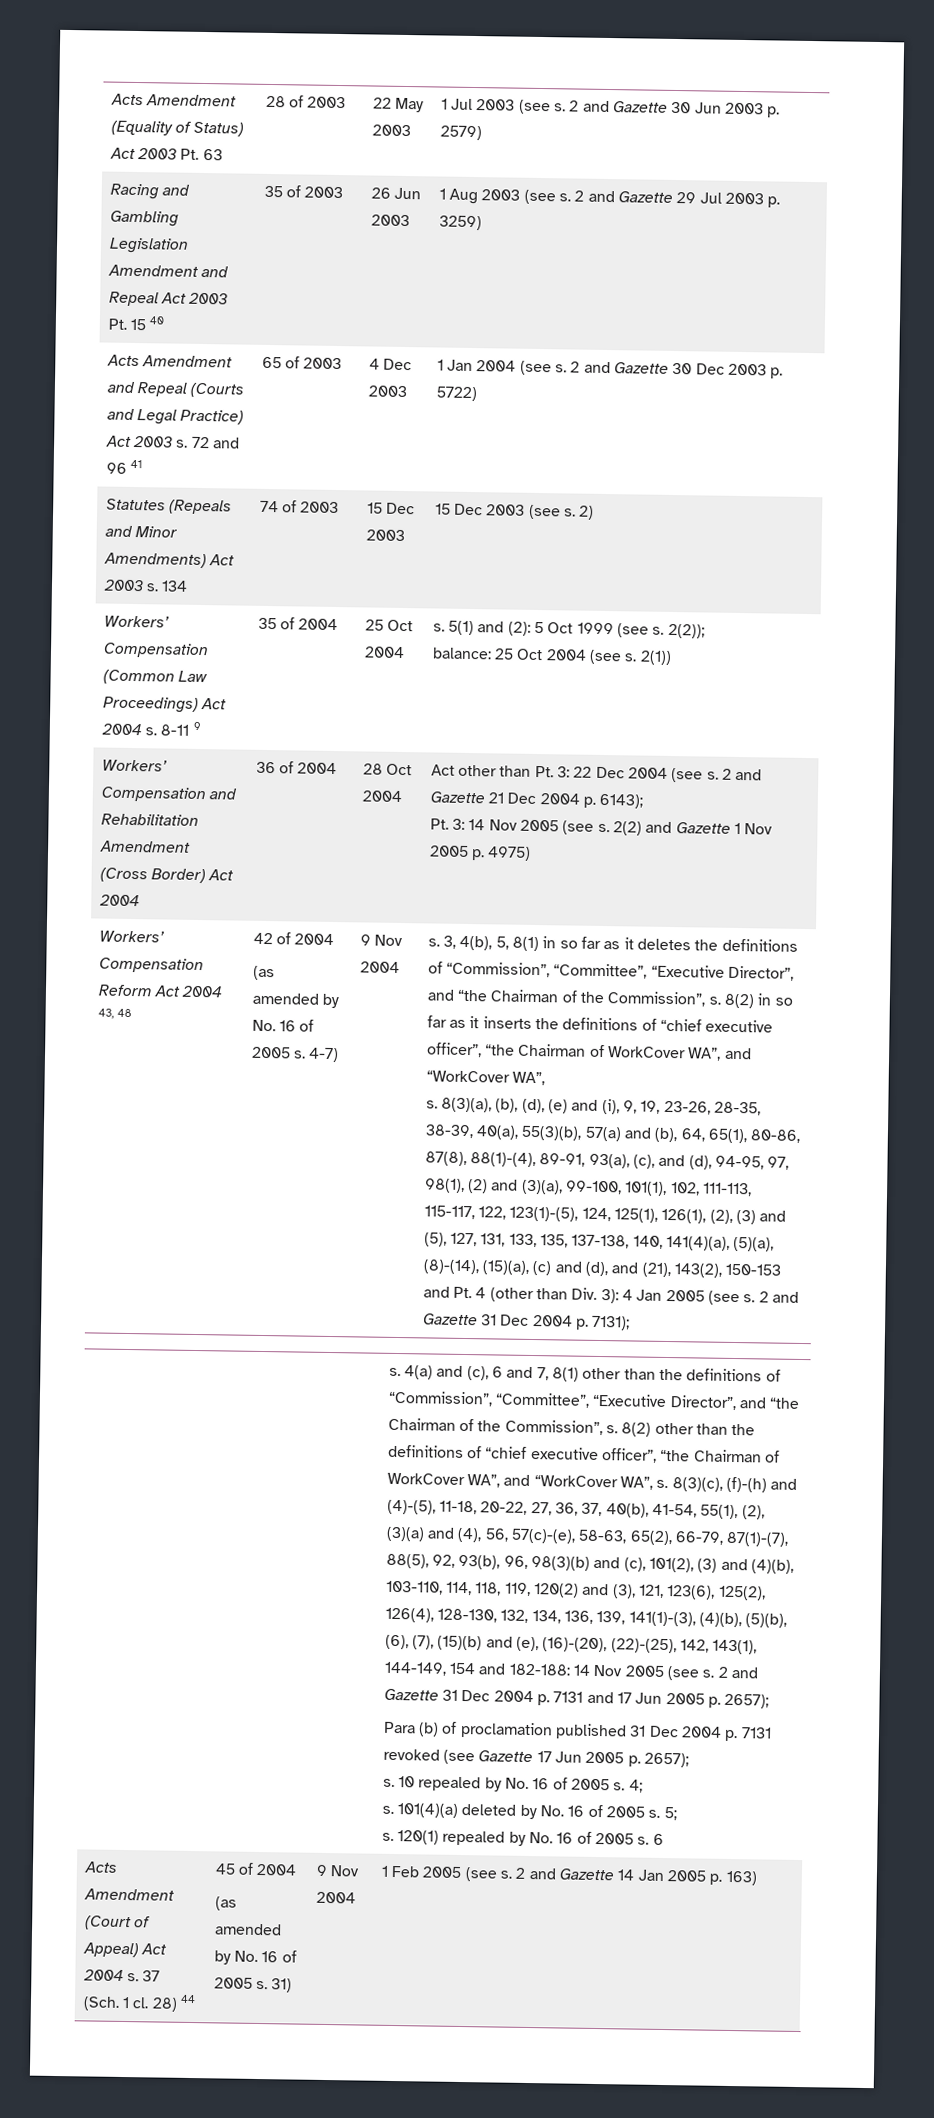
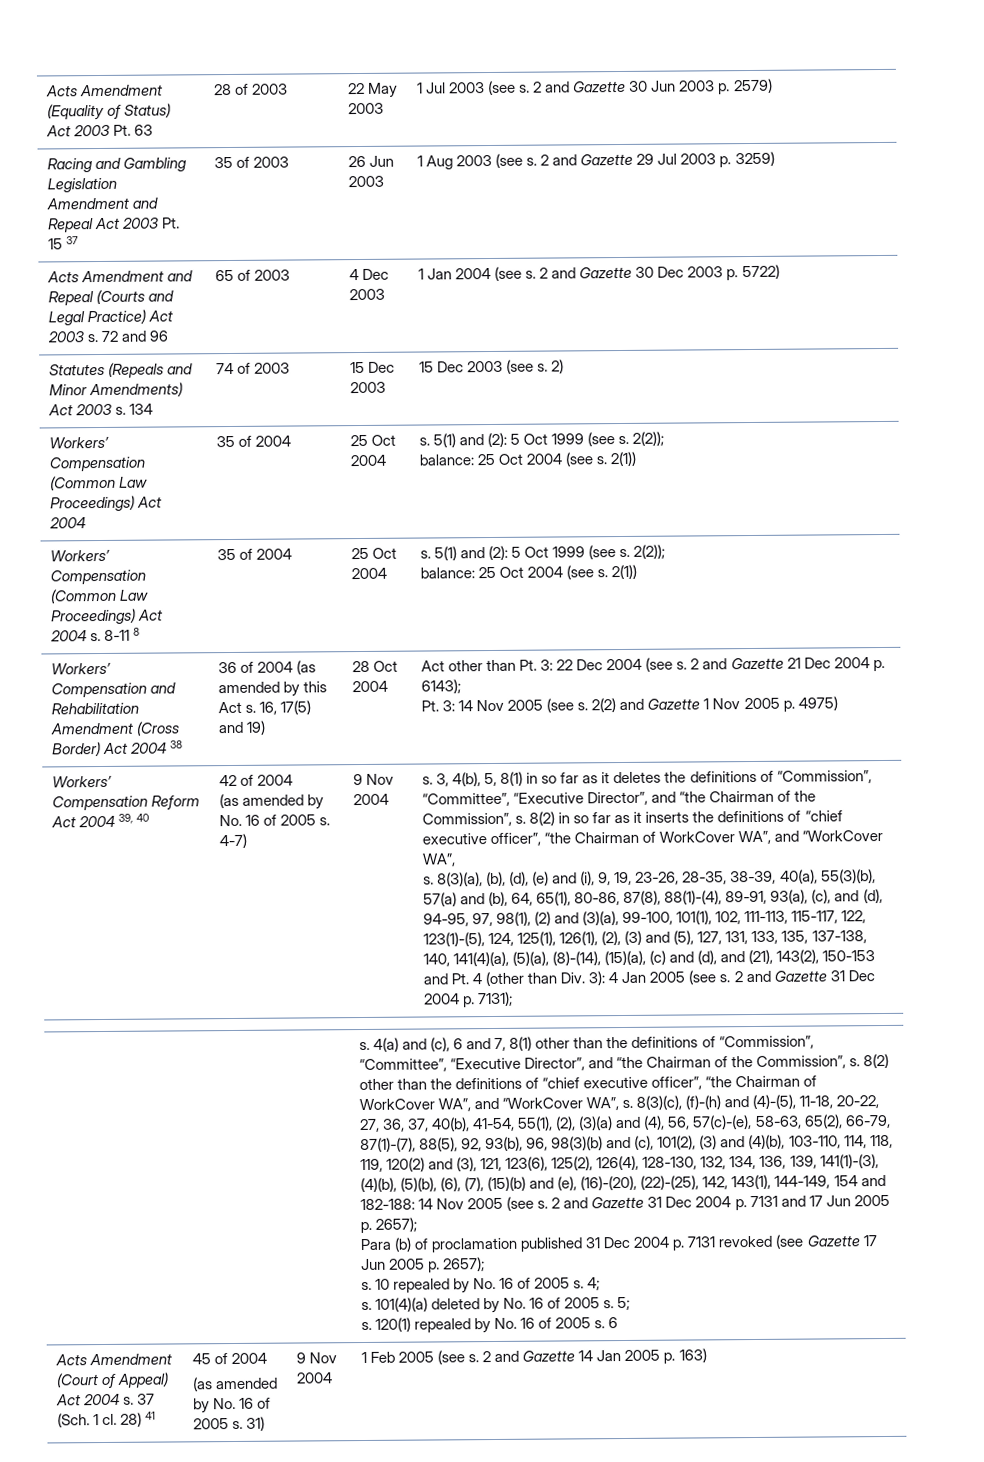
- Racing and Gambling Legislation Amendment and Repeal Act 2003 Pt. 15 40 | 35 of 2003 | 26 Jun 2003 | 1 Aug 2003 (see s. 2 and Gazette 29 Jul 2003 p. 3259)
+ Racing and Gambling Legislation Amendment and Repeal Act 2003 Pt. 15 37 | 35 of 2003 | 26 Jun 2003 | 1 Aug 2003 (see s. 2 and Gazette 29 Jul 2003 p. 3259)
- Acts Amendment and Repeal (Courts and Legal Practice) Act 2003 s. 72 and 96 41 | 65 of 2003 | 4 Dec 2003 | 1 Jan 2004 (see s. 2 and Gazette 30 Dec 2003 p. 5722)
+ Acts Amendment and Repeal (Courts and Legal Practice) Act 2003 s. 72 and 96 | 65 of 2003 | 4 Dec 2003 | 1 Jan 2004 (see s. 2 and Gazette 30 Dec 2003 p. 5722)
+ Workers’ Compensation (Common Law Proceedings) Act 2004 | 35 of 2004 | 25 Oct 2004 | s. 5(1) and (2): 5 Oct 1999 (see s. 2(2));
+ balance: 25 Oct 2004 (see s. 2(1))
- Workers’ Compensation (Common Law Proceedings) Act 2004 s. 8-11 9 | 35 of 2004 | 25 Oct 2004 | s. 5(1) and (2): 5 Oct 1999 (see s. 2(2));
+ Workers’ Compensation (Common Law Proceedings) Act 2004 s. 8-11 8 | 35 of 2004 | 25 Oct 2004 | s. 5(1) and (2): 5 Oct 1999 (see s. 2(2));
- Workers’ Compensation and Rehabilitation Amendment (Cross Border) Act 2004
+ Workers’ Compensation and Rehabilitation Amendment (Cross Border) Act 2004 38
- 36 of 2004
+ 36 of 2004 (as amended by this Act s. 16, 17(5) and 19)
- Workers’ Compensation Reform Act 2004 43, 48
+ Workers’ Compensation Reform Act 2004 39, 40
- 28) 44
+ 28) 41

